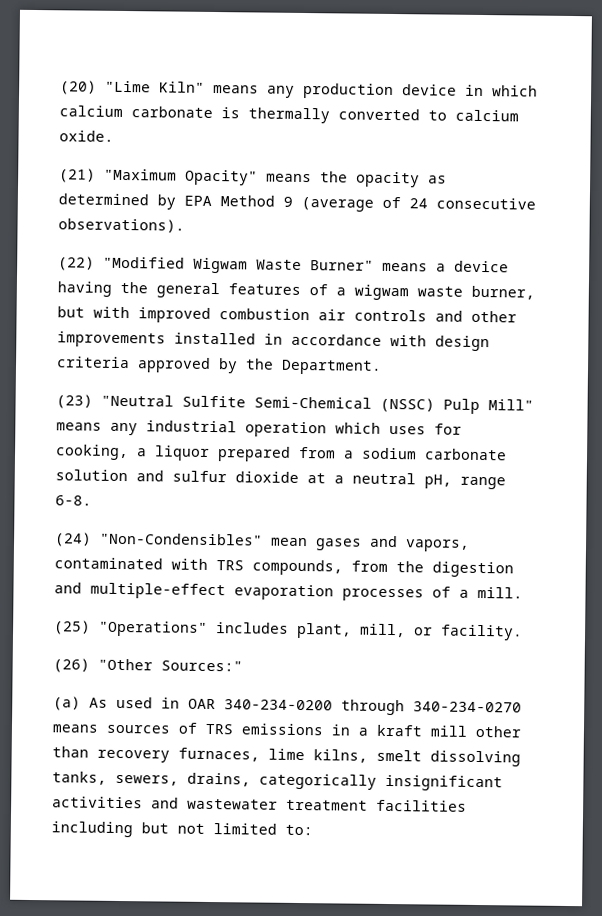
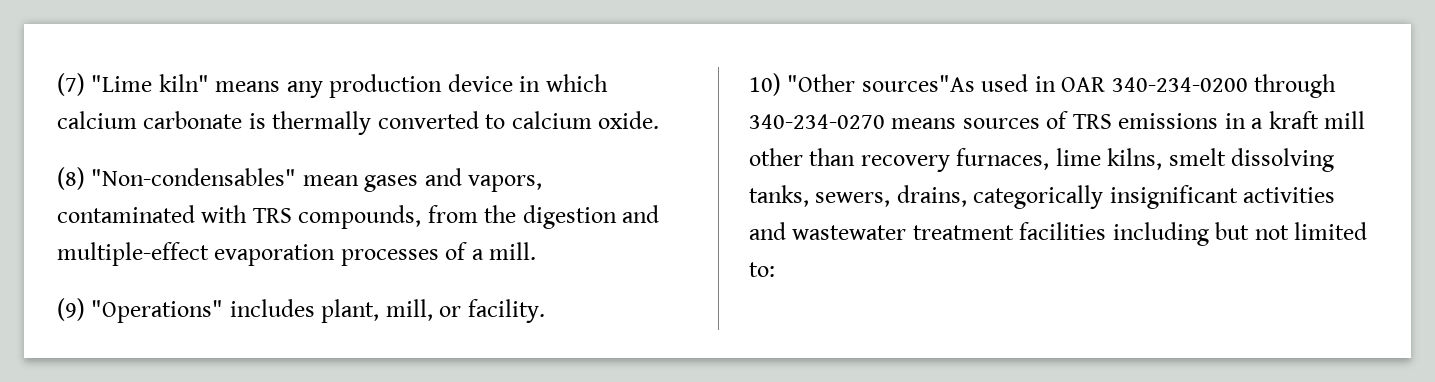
- (20) "Lime Kiln" means any production device in which calcium carbonate is thermally converted to calcium oxide.
+ (7) "Lime kiln" means any production device in which calcium carbonate is thermally converted to calcium oxide.
- (21) "Maximum Opacity" means the opacity as determined by EPA Method 9 (average of 24 consecutive observations).
- (22) "Modified Wigwam Waste Burner" means a device having the general features of a wigwam waste burner, but with improved combustion air controls and other improvements installed in accordance with design criteria approved by the Department.
- (23) "Neutral Sulfite Semi-Chemical (NSSC) Pulp Mill" means any industrial operation which uses for cooking, a liquor prepared from a sodium carbonate solution and sulfur dioxide at a neutral pH, range 6-8.
- (24) "Non-Condensibles" mean gases and vapors, contaminated with TRS compounds, from the digestion and multiple-effect evaporation processes of a mill.
+ (8) "Non-condensables" mean gases and vapors, contaminated with TRS compounds, from the digestion and multiple-effect evaporation processes of a mill.
- (25) "Operations" includes plant, mill, or facility.
+ (9) "Operations" includes plant, mill, or facility.
- (26) "Other Sources:"
- (a) As used in OAR 340-234-0200 through 340-234-0270 means sources of TRS emissions in a kraft mill other than recovery furnaces, lime kilns, smelt dissolving tanks, sewers, drains, categorically insignificant activities and wastewater treatment facilities including but not limited to:
+ 10) "Other sources"As used in OAR 340-234-0200 through 340-234-0270 means sources of TRS emissions in a kraft mill other than recovery furnaces, lime kilns, smelt dissolving tanks, sewers, drains, categorically insignificant activities and wastewater treatment facilities including but not limited to:

